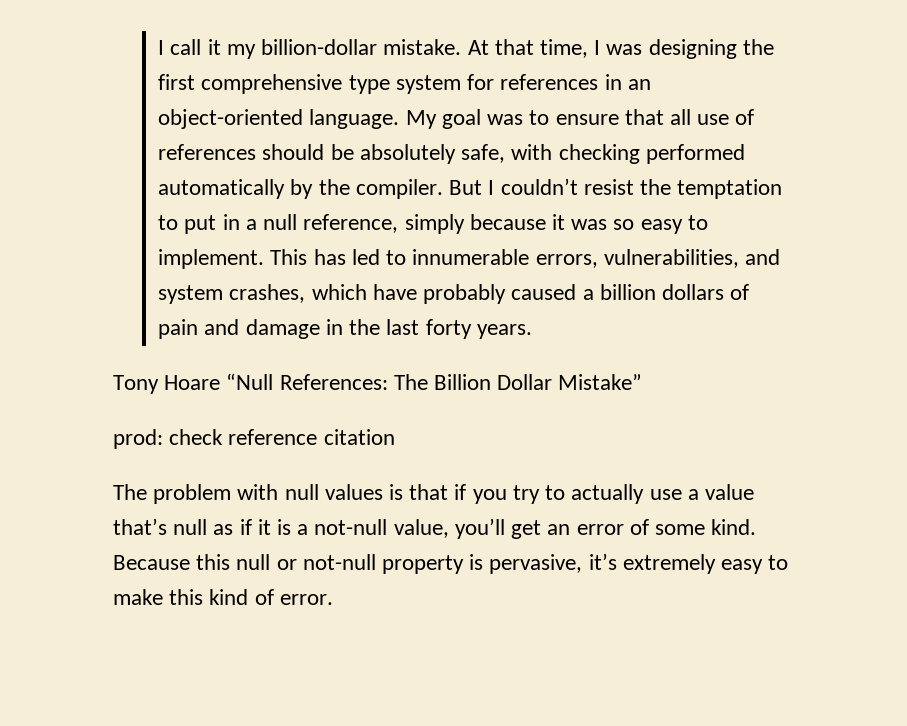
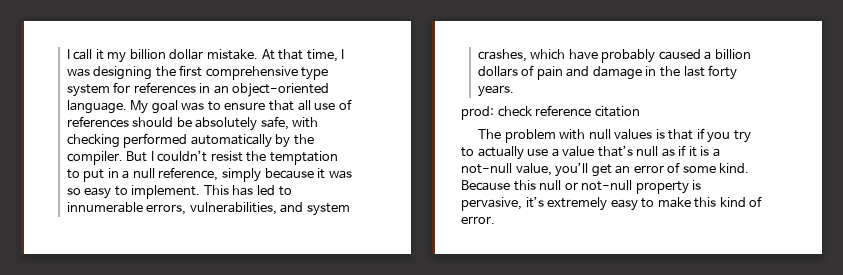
- I call it my billion-dollar mistake.
+ I call it my billion dollar mistake.
- Tony Hoare “Null References: The Billion Dollar Mistake”

